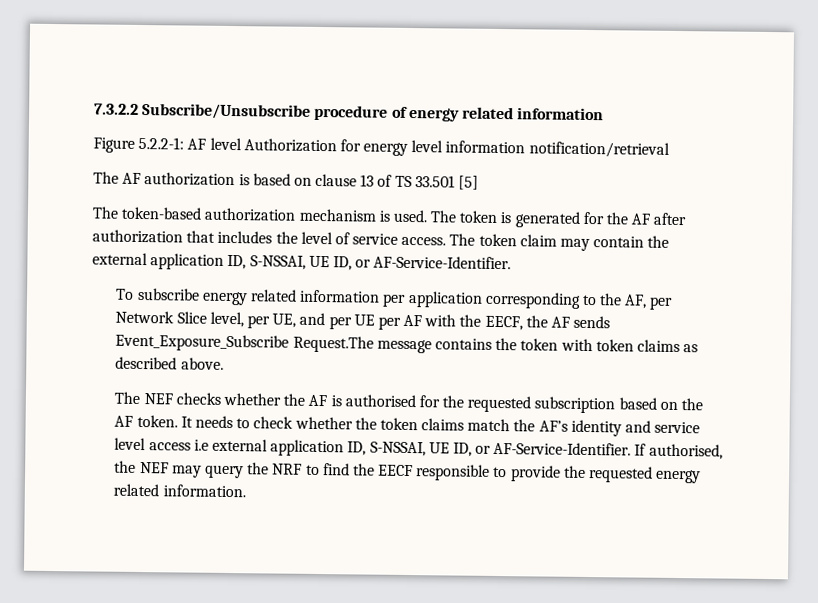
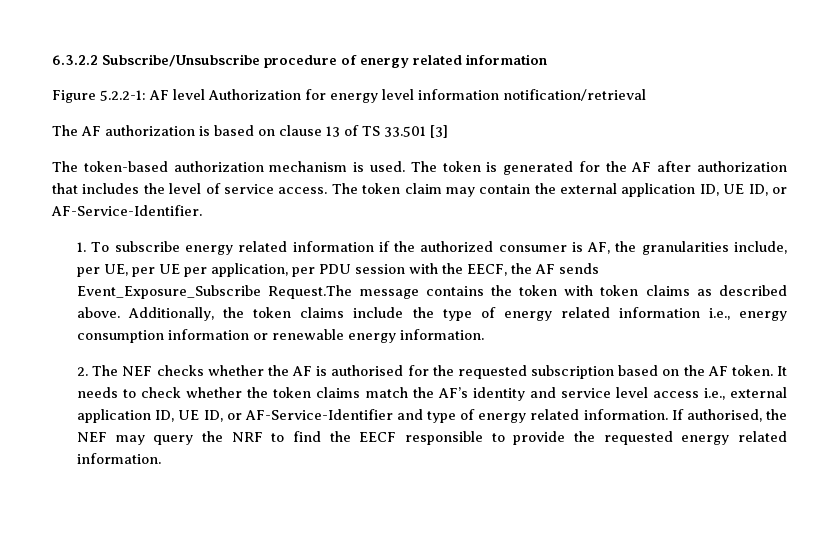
- 7.3.2.2 Subscribe/Unsubscribe procedure of energy related information
+ 6.3.2.2 Subscribe/Unsubscribe procedure of energy related information
- The AF authorization is based on clause 13 of TS 33.501 [5]
+ The AF authorization is based on clause 13 of TS 33.501 [3]
- The token claim may contain the external application ID, S-NSSAI, UE ID, or AF-Service-Identifier.
+ The token claim may contain the external application ID, UE ID, or AF-Service-Identifier.
- To subscribe energy related information per application corresponding to the AF, per Network Slice level, per UE, and per UE per AF with the EECF, the AF sends Event_Exposure_Subscribe Request.The message contains the token with token claims as described above.
- The NEF checks whether the AF is authorised for the requested subscription based on the AF token.
+ 1. To subscribe energy related information if the authorized consumer is AF, the granularities include, per UE, per UE per application, per PDU session with the EECF, the AF sends Event_Exposure_Subscribe Request.The message contains the token with token claims as described above. Additionally, the token claims include the type of energy related information i.e., energy consumption information or renewable energy information.
+ 2. The NEF checks whether the AF is authorised for the requested subscription based on the AF token.
- It needs to check whether the token claims match the AF’s identity and service level access i.e external application ID, S-NSSAI, UE ID, or AF-Service-Identifier.
+ It needs to check whether the token claims match the AF’s identity and service level access i.e., external application ID, UE ID, or AF-Service-Identifier and type of energy related information.

